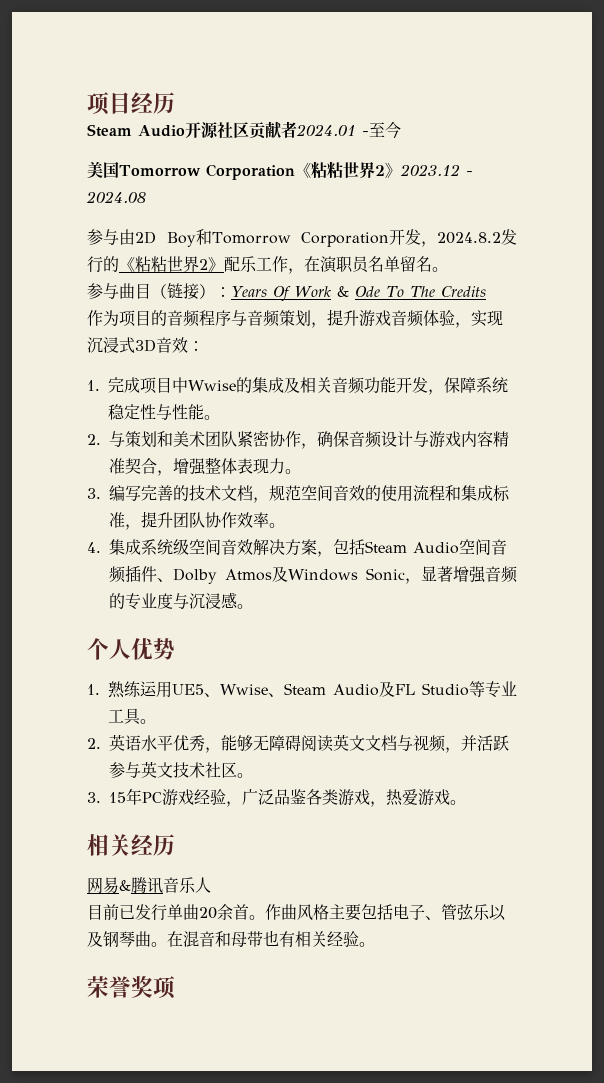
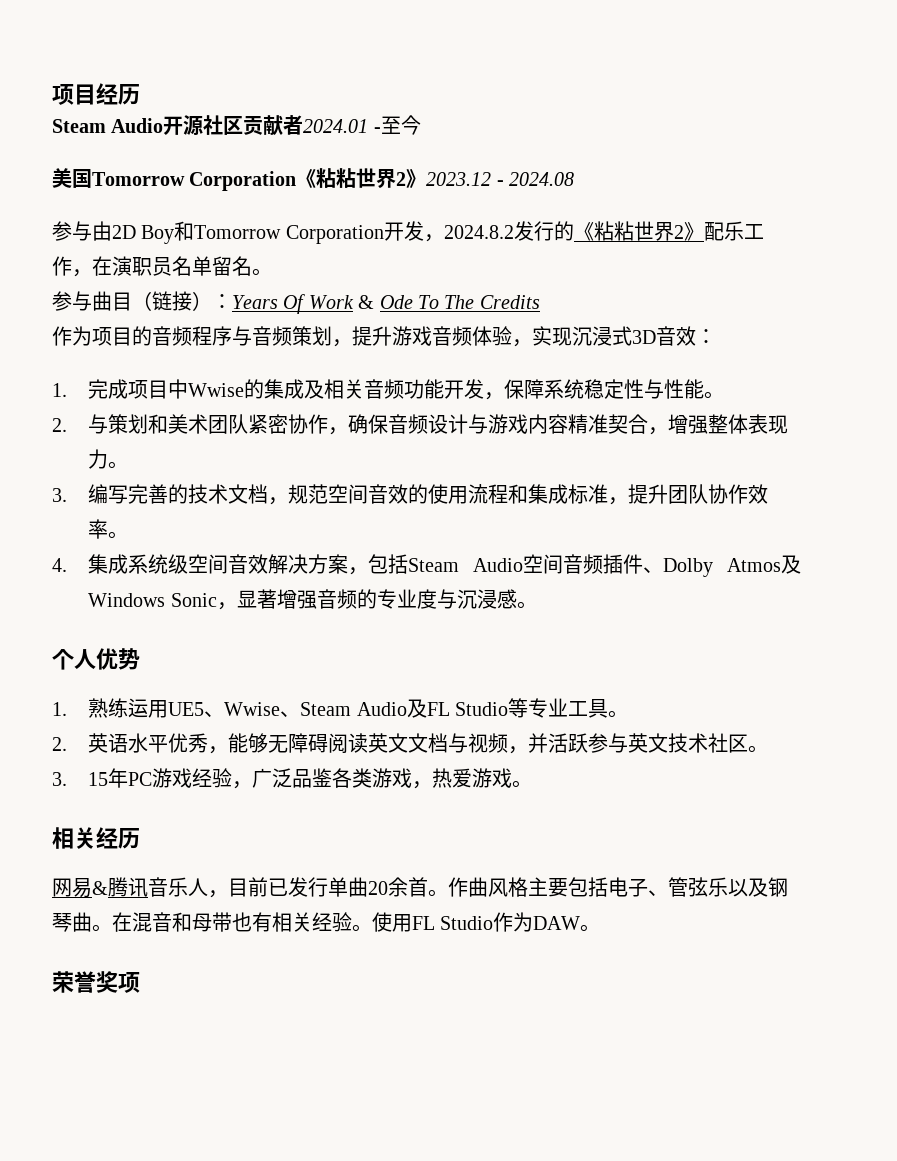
- 网易&腾讯音乐人
- 目前已发行单曲20余首。
+ 网易&腾讯音乐人，目前已发行单曲20余首。
+ 使用FL Studio作为DAW。

